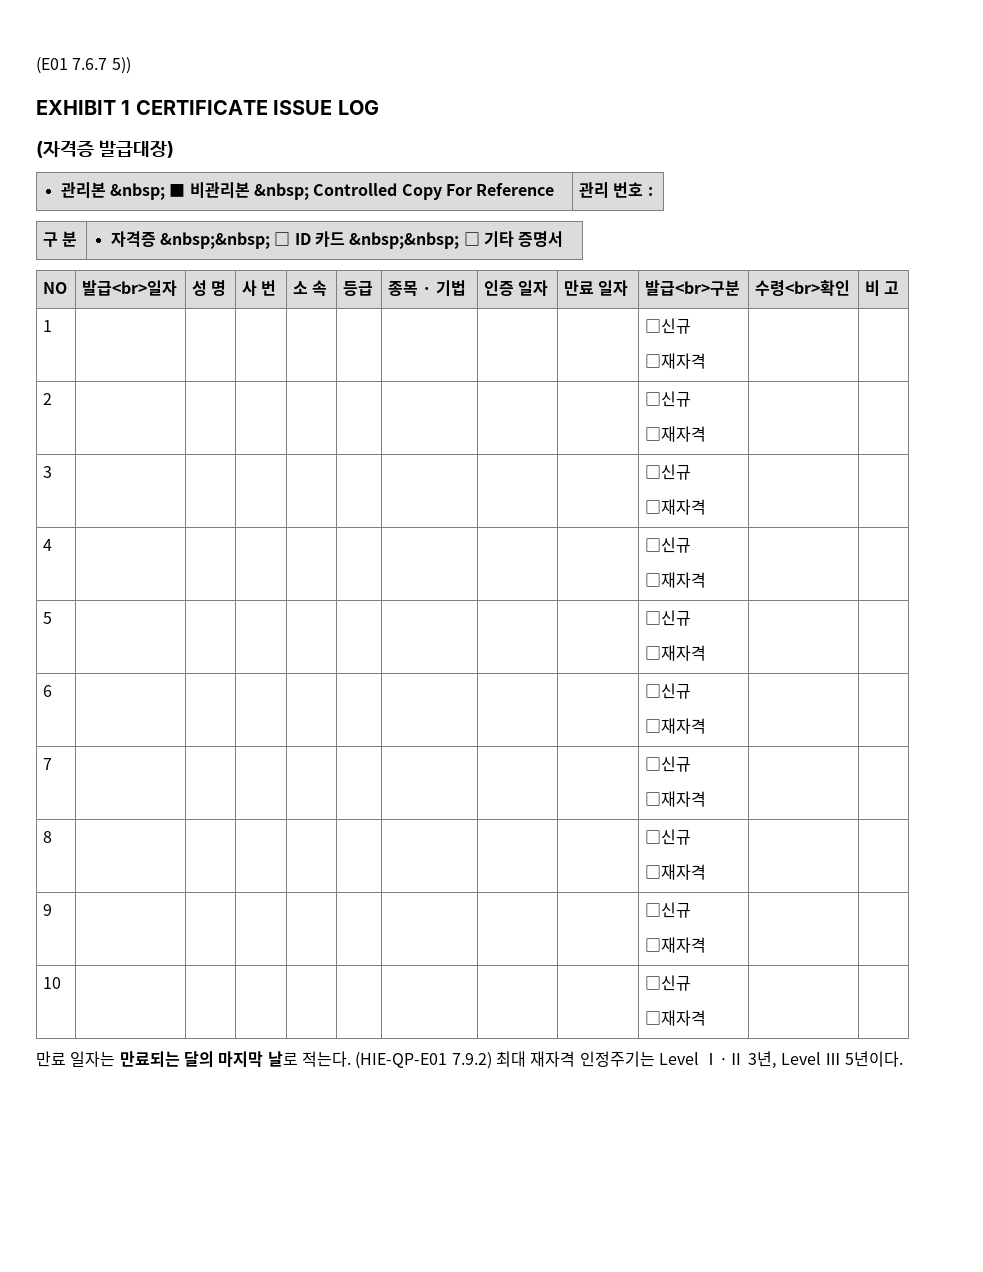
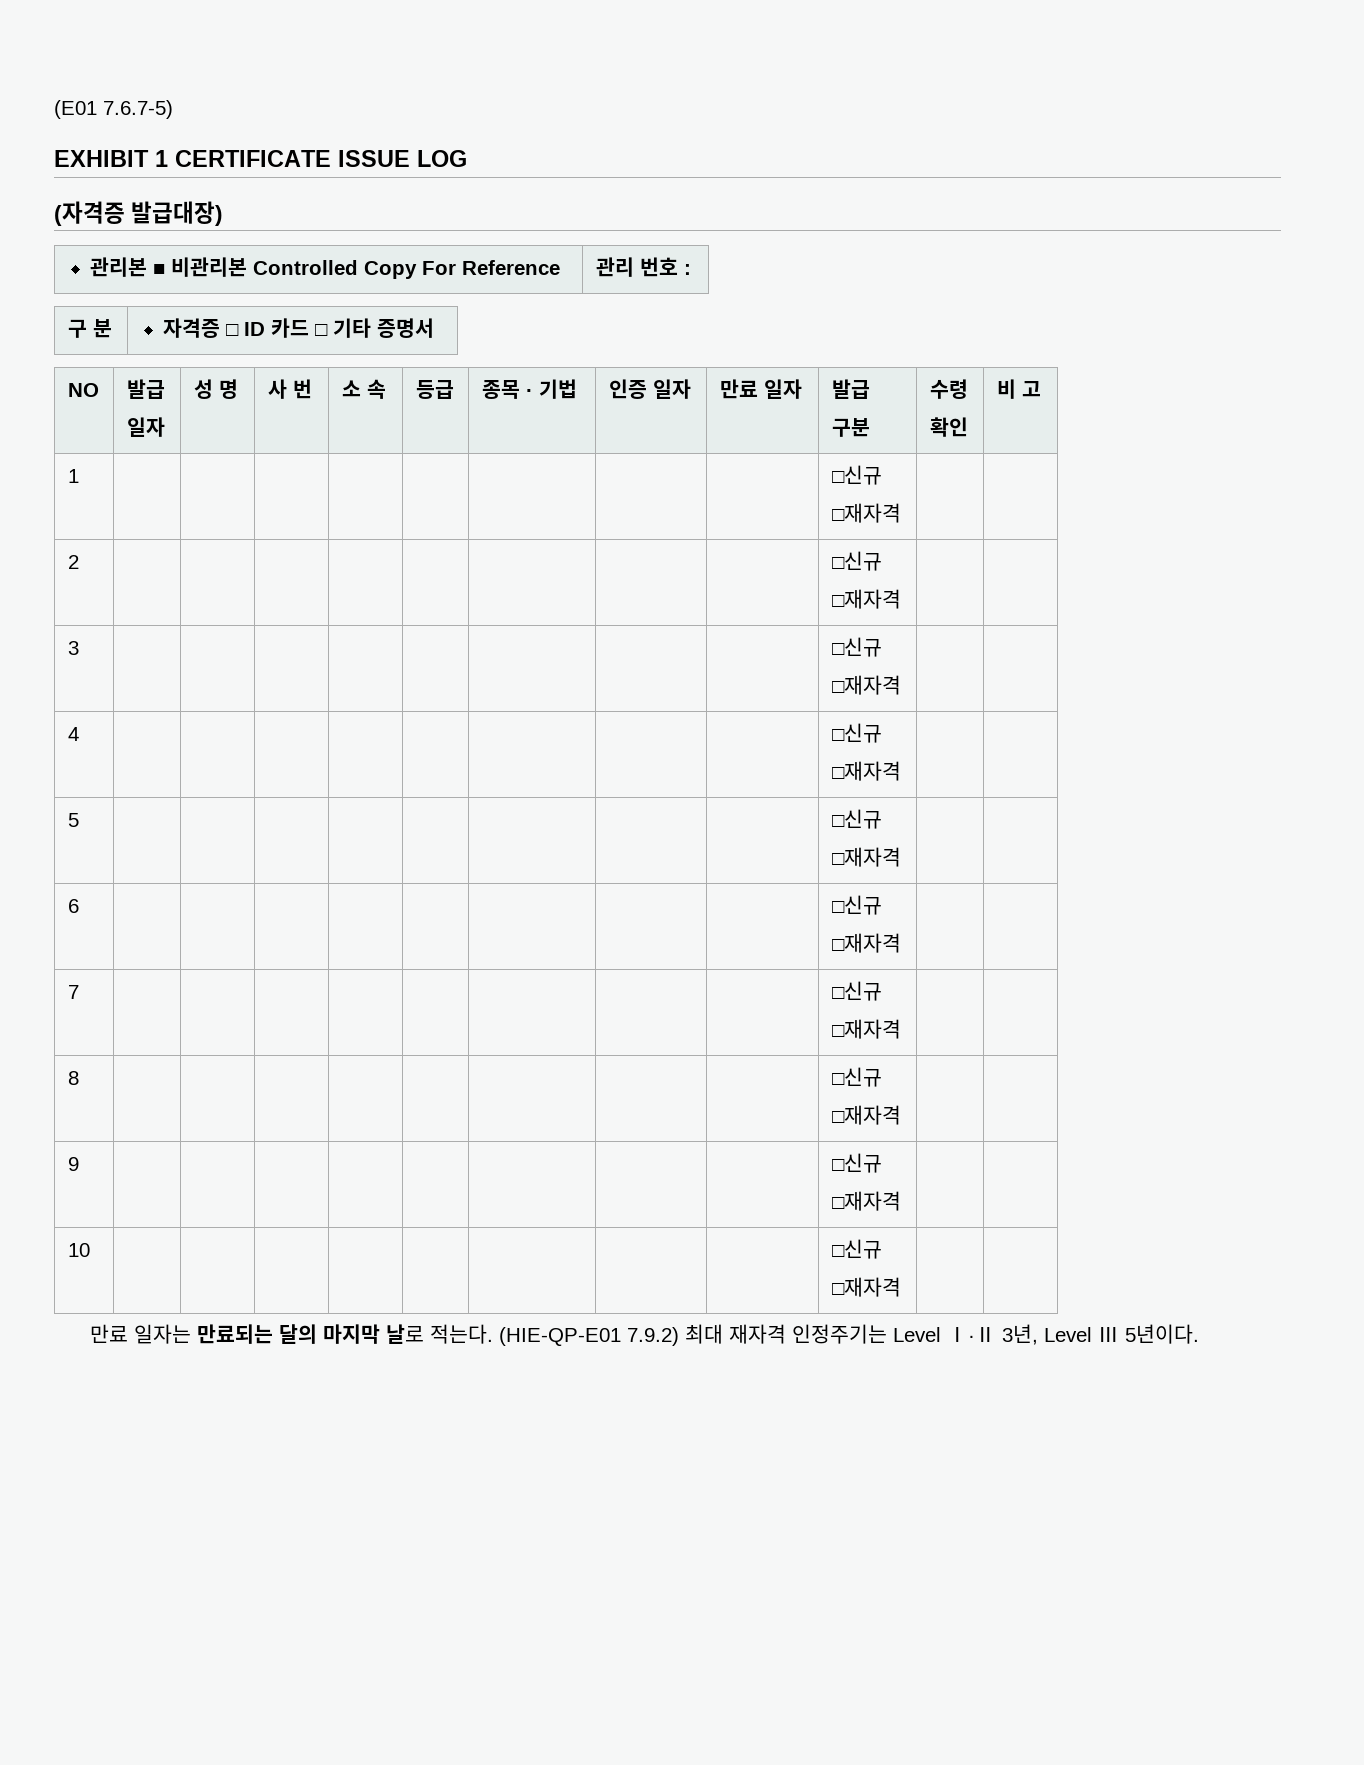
- (E01 7.6.7 5))
+ (E01 7.6.7-5)
- 관리본 &nbsp; ■ 비관리본 &nbsp; Controlled Copy For Reference | 관리 번호 :
+ 관리본 ■ 비관리본 Controlled Copy For Reference | 관리 번호 :
- 구 분 | 자격증 &nbsp;&nbsp; □ ID 카드 &nbsp;&nbsp; □ 기타 증명서
+ 구 분 | 자격증 □ ID 카드 □ 기타 증명서
- NO | 발급<br>일자 | 성 명 | 사 번 | 소 속 | 등급 | 종목 · 기법 | 인증 일자 | 만료 일자 | 발급<br>구분 | 수령<br>확인 | 비 고
+ NO | 발급
+ 일자 | 성 명 | 사 번 | 소 속 | 등급 | 종목 · 기법 | 인증 일자 | 만료 일자 | 발급
+ 구분 | 수령
+ 확인 | 비 고

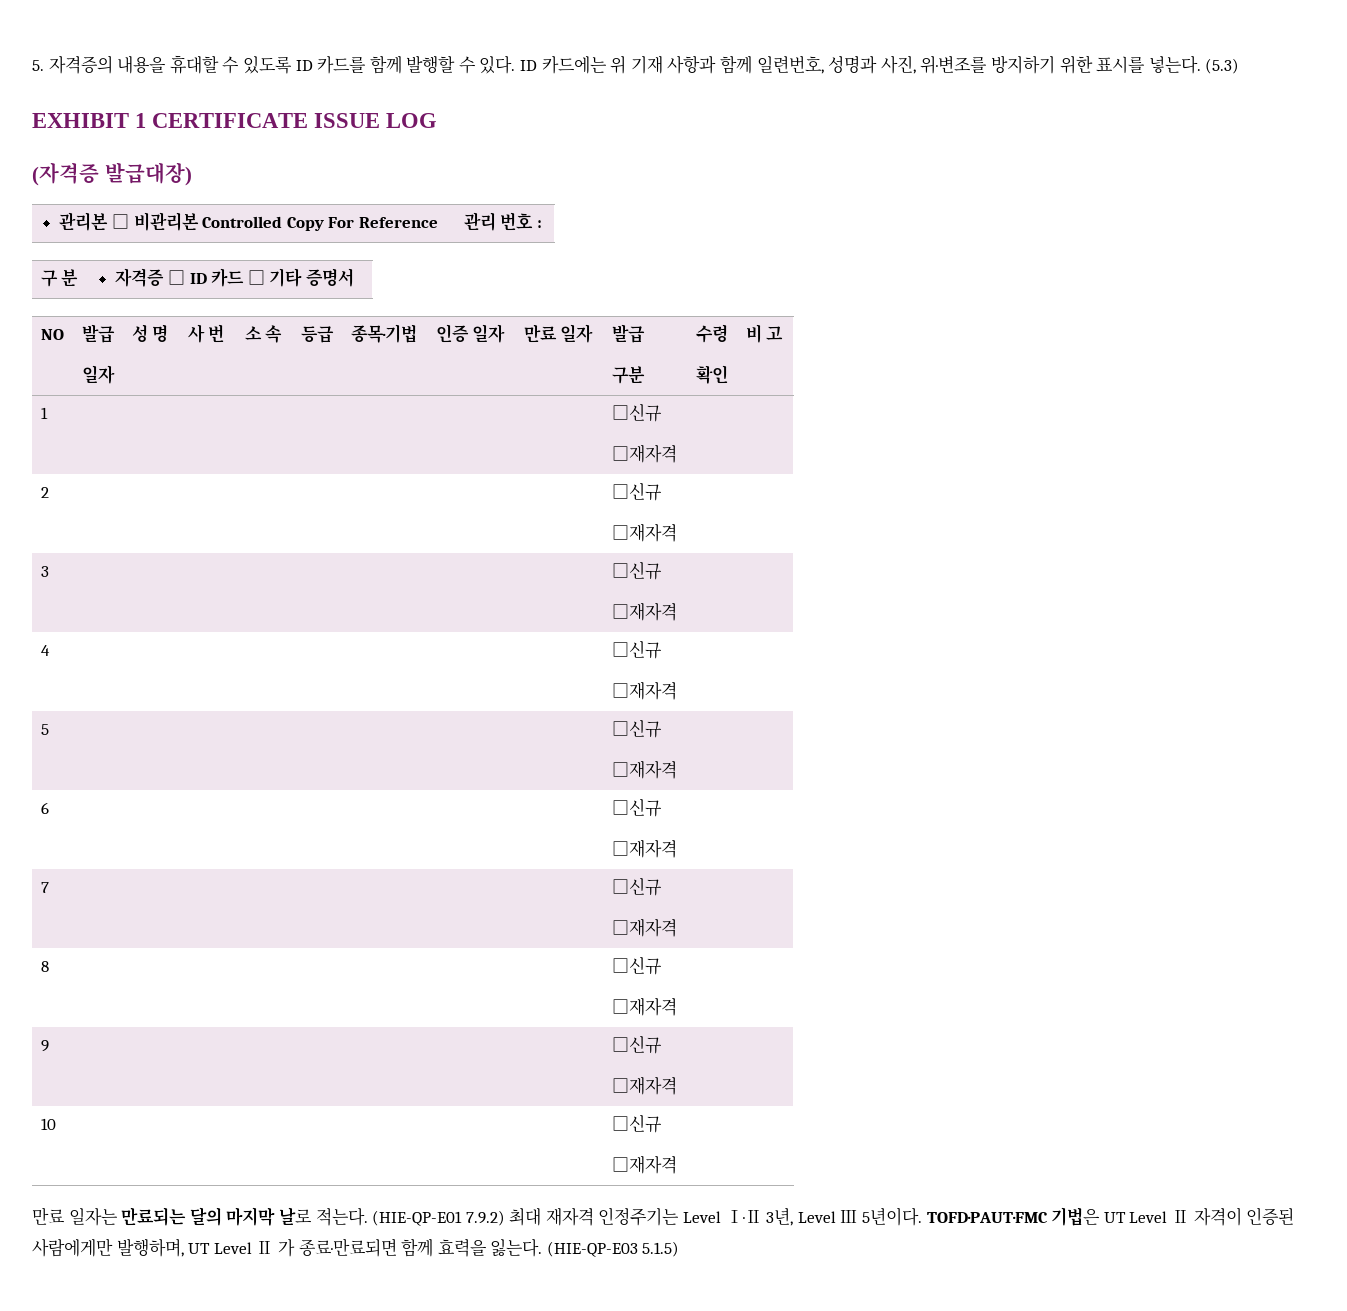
- (E01 7.6.7-5)
+ 5. 자격증의 내용을 휴대할 수 있도록 ID 카드를 함께 발행할 수 있다. ID 카드에는 위 기재 사항과 함께 일련번호, 성명과 사진, 위·변조를 방지하기 위한 표시를 넣는다. (5.3)
- 관리본 ■ 비관리본 Controlled Copy For Reference | 관리 번호 :
+ 관리본 □ 비관리본 Controlled Copy For Reference | 관리 번호 :
  NO | 발급
- 일자 | 성 명 | 사 번 | 소 속 | 등급 | 종목 · 기법 | 인증 일자 | 만료 일자 | 발급
+ 일자 | 성 명 | 사 번 | 소 속 | 등급 | 종목·기법 | 인증 일자 | 만료 일자 | 발급
+ TOFD·PAUT·FMC 기법은 UT Level Ⅱ 자격이 인증된 사람에게만 발행하며, UT Level Ⅱ 가 종료·만료되면 함께 효력을 잃는다. (HIE-QP-E03 5.1.5)

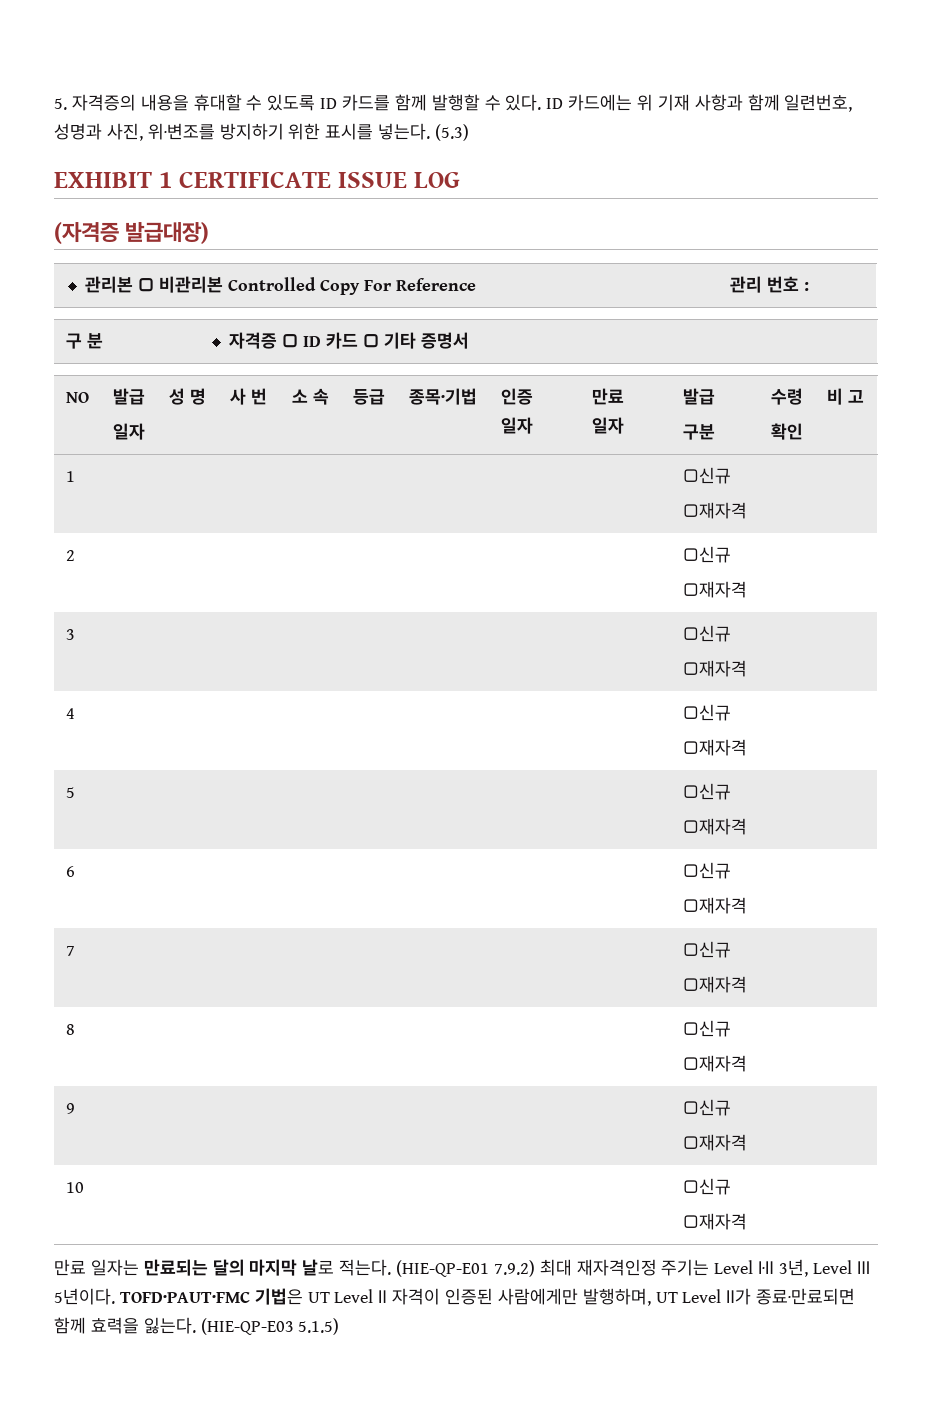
- (HIE-QP-E01 7.9.2) 최대 재자격 인정주기는 Level Ⅰ·Ⅱ 3년, Level Ⅲ 5년이다.
+ (HIE-QP-E01 7.9.2) 최대 재자격인정 주기는 Level Ⅰ·Ⅱ 3년, Level Ⅲ 5년이다.
- TOFD·PAUT·FMC 기법은 UT Level Ⅱ 자격이 인증된 사람에게만 발행하며, UT Level Ⅱ 가 종료·만료되면 함께 효력을 잃는다.
+ TOFD·PAUT·FMC 기법은 UT Level Ⅱ 자격이 인증된 사람에게만 발행하며, UT Level Ⅱ가 종료·만료되면 함께 효력을 잃는다.

